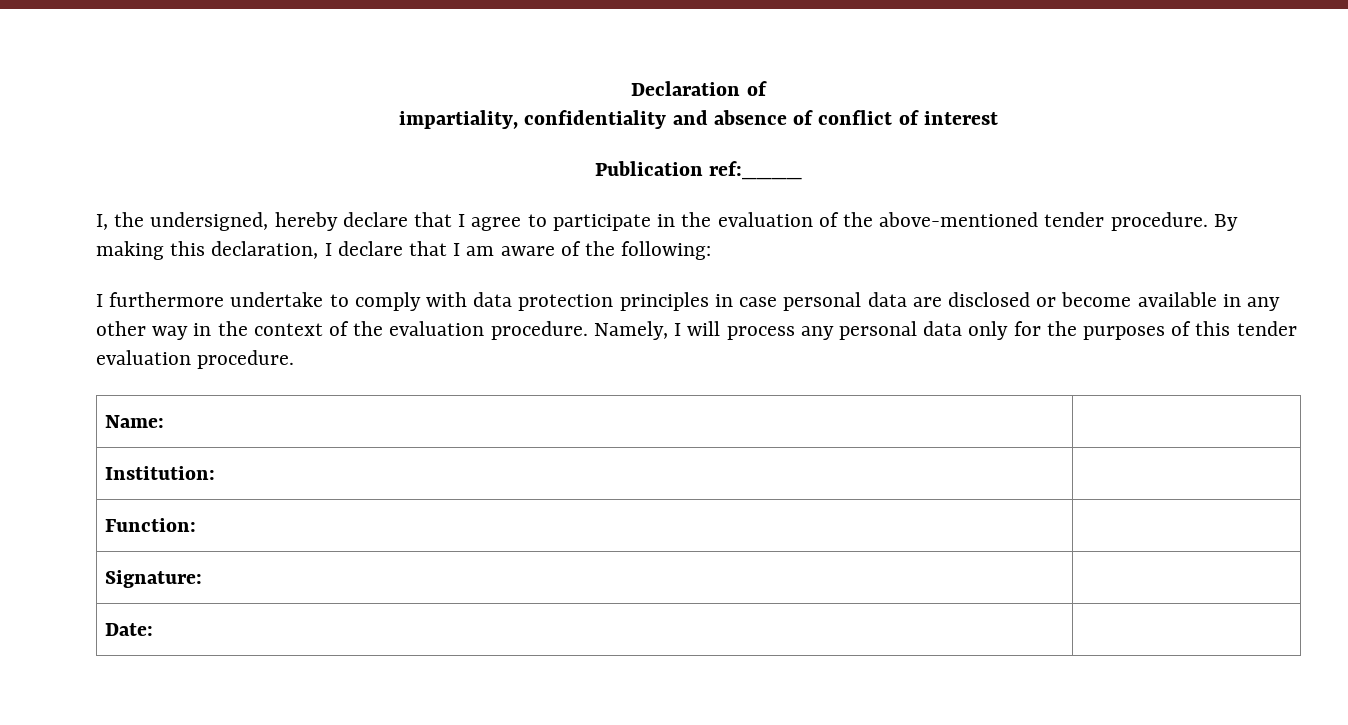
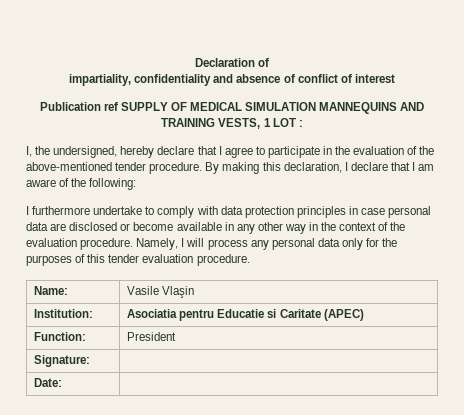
- Publication ref:____
+ Publication ref SUPPLY OF MEDICAL SIMULATION MANNEQUINS AND TRAINING VESTS, 1 LOT :
- Name: |
+ Name: | Vasile Vlaşin
- Institution: |
+ Institution: | Asociatia pentru Educatie si Caritate (APEC)
- Function: |
+ Function: | President

